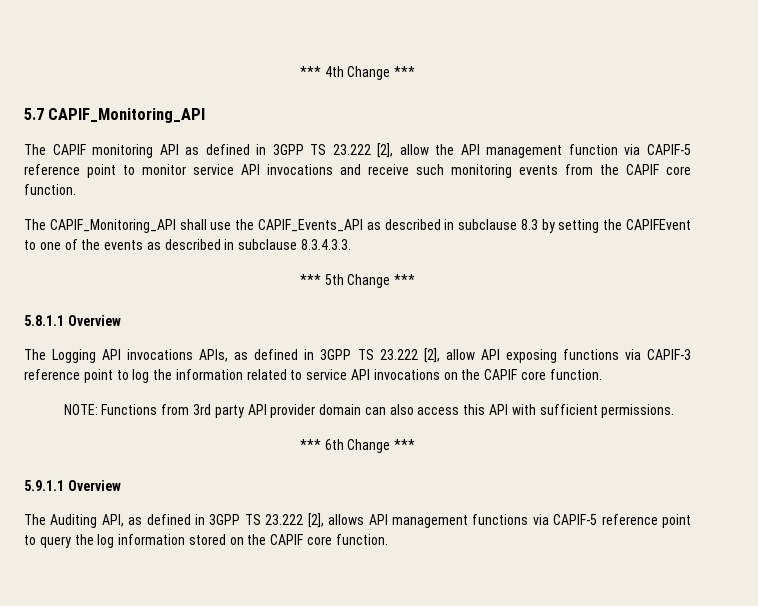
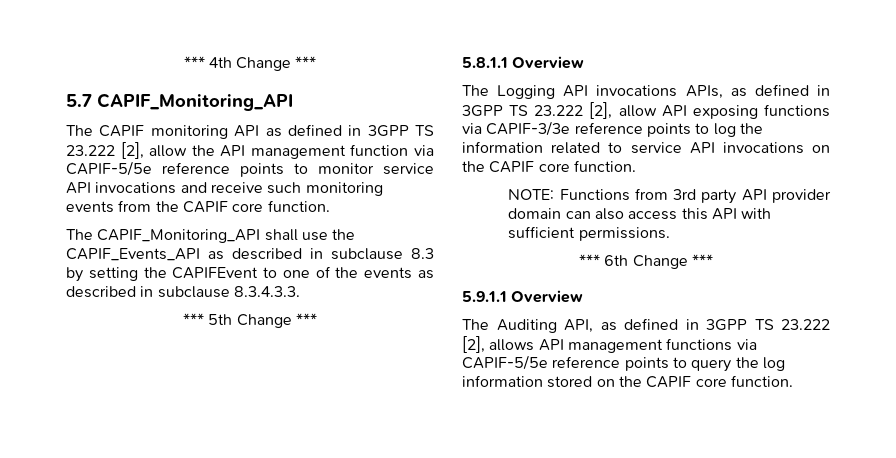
- The CAPIF monitoring API as defined in 3GPP TS 23.222 [2], allow the API management function via CAPIF-5 reference point to monitor service API invocations and receive such monitoring events from the CAPIF core function.
+ The CAPIF monitoring API as defined in 3GPP TS 23.222 [2], allow the API management function via CAPIF-5/5e reference points to monitor service API invocations and receive such monitoring events from the CAPIF core function.
- The Logging API invocations APIs, as defined in 3GPP TS 23.222 [2], allow API exposing functions via CAPIF-3 reference point to log the information related to service API invocations on the CAPIF core function.
+ The Logging API invocations APIs, as defined in 3GPP TS 23.222 [2], allow API exposing functions via CAPIF-3/3e reference points to log the information related to service API invocations on the CAPIF core function.
- The Auditing API, as defined in 3GPP TS 23.222 [2], allows API management functions via CAPIF-5 reference point to query the log information stored on the CAPIF core function.
+ The Auditing API, as defined in 3GPP TS 23.222 [2], allows API management functions via CAPIF-5/5e reference points to query the log information stored on the CAPIF core function.

